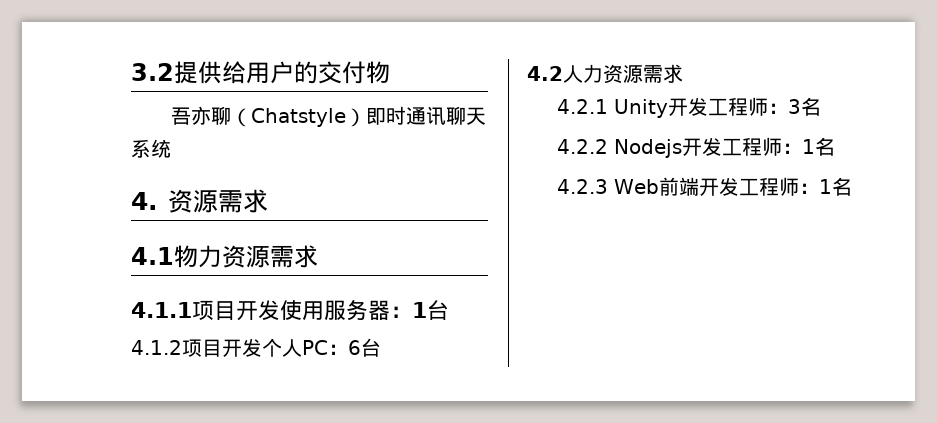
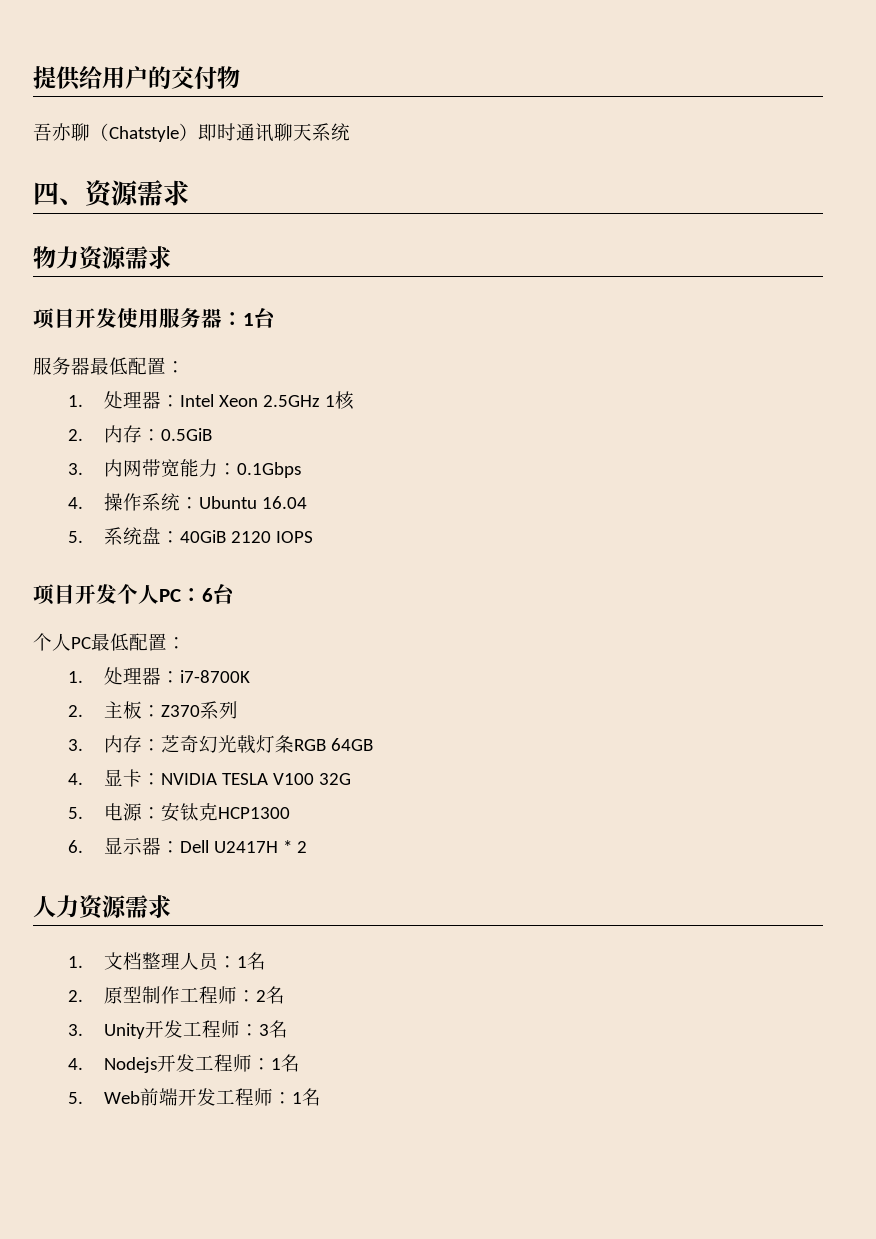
- 3.2提供给用户的交付物
+ 提供给用户的交付物
- 4.资源需求
- 4.1物力资源需求
+ 四、资源需求
+ 物力资源需求
- 4.1.1项目开发使用服务器：1台
+ 项目开发使用服务器：1台
- 4.1.2项目开发个人PC：6台
+ 服务器最低配置：
+ 1.处理器：Intel Xeon 2.5GHz 1核
+ 2.内存：0.5GiB
+ 3.内网带宽能力：0.1Gbps
+ 4.操作系统：Ubuntu 16.04
+ 5.系统盘：40GiB 2120 IOPS
+ 项目开发个人PC：6台
- 4.2人力资源需求
- 4.2.1 Unity开发工程师：3名
+ 个人PC最低配置：
+ 1.处理器：i7-8700K
+ 2.主板：Z370系列
+ 3.内存：芝奇幻光戟灯条RGB 64GB
+ 4.显卡：NVIDIA TESLA V100 32G
+ 5.电源：安钛克HCP1300
+ 6.显示器：Dell U2417H * 2
+ 人力资源需求
+ 1.文档整理人员：1名
+ 2.原型制作工程师：2名
+ 3. Unity开发工程师：3名
- 4.2.2 Nodejs开发工程师：1名
+ 4. Nodejs开发工程师：1名
- 4.2.3 Web前端开发工程师：1名
+ 5. Web前端开发工程师：1名

